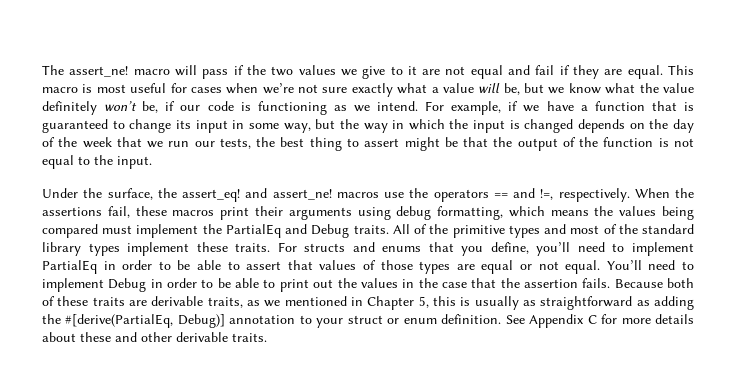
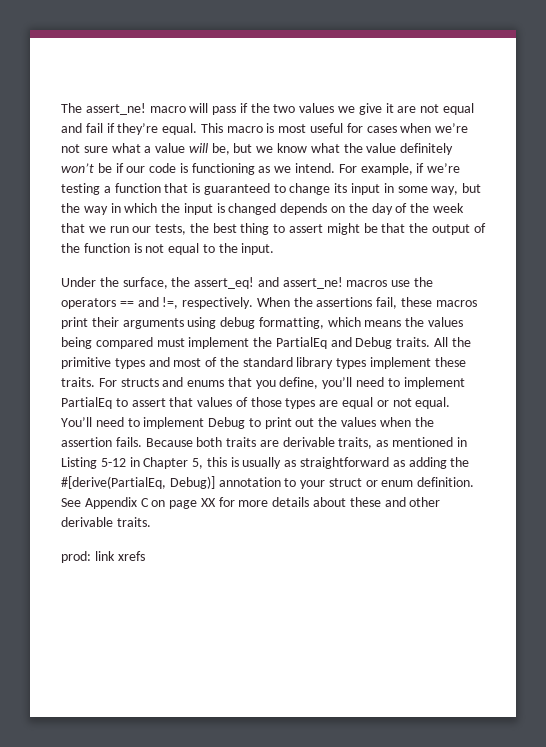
- The assert_ne! macro will pass if the two values we give to it are not equal and fail if they are equal.
+ The assert_ne! macro will pass if the two values we give it are not equal and fail if they’re equal.
- This macro is most useful for cases when we’re not sure exactly what a value will be, but we know what the value definitely won’t be, if our code is functioning as we intend.
+ This macro is most useful for cases when we’re not sure what a value will be, but we know what the value definitely won’t be if our code is functioning as we intend.
- For example, if we have a function that is guaranteed to change its input in some way, but the way in which the input is changed depends on the day of the week that we run our tests, the best thing to assert might be that the output of the function is not equal to the input.
+ For example, if we’re testing a function that is guaranteed to change its input in some way, but the way in which the input is changed depends on the day of the week that we run our tests, the best thing to assert might be that the output of the function is not equal to the input.
- All of the primitive types and most of the standard library types implement these traits.
+ All the primitive types and most of the standard library types implement these traits.
- For structs and enums that you define, you’ll need to implement PartialEq in order to be able to assert that values of those types are equal or not equal.
+ For structs and enums that you define, you’ll need to implement PartialEq to assert that values of those types are equal or not equal.
- You’ll need to implement Debug in order to be able to print out the values in the case that the assertion fails.
+ You’ll need to implement Debug to print out the values when the assertion fails.
- Because both of these traits are derivable traits, as we mentioned in Chapter 5, this is usually as straightforward as adding the #[derive(PartialEq, Debug)] annotation to your struct or enum definition.
+ Because both traits are derivable traits, as mentioned in Listing 5-12 in Chapter 5, this is usually as straightforward as adding the #[derive(PartialEq, Debug)] annotation to your struct or enum definition.
- See Appendix C for more details about these and other derivable traits.
+ See Appendix C on page XX for more details about these and other derivable traits.
+ prod: link xrefs

